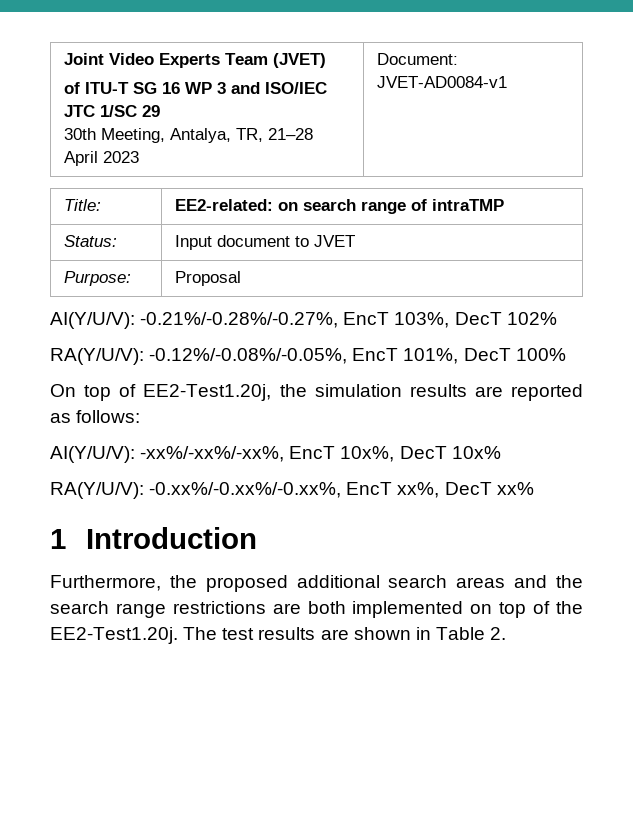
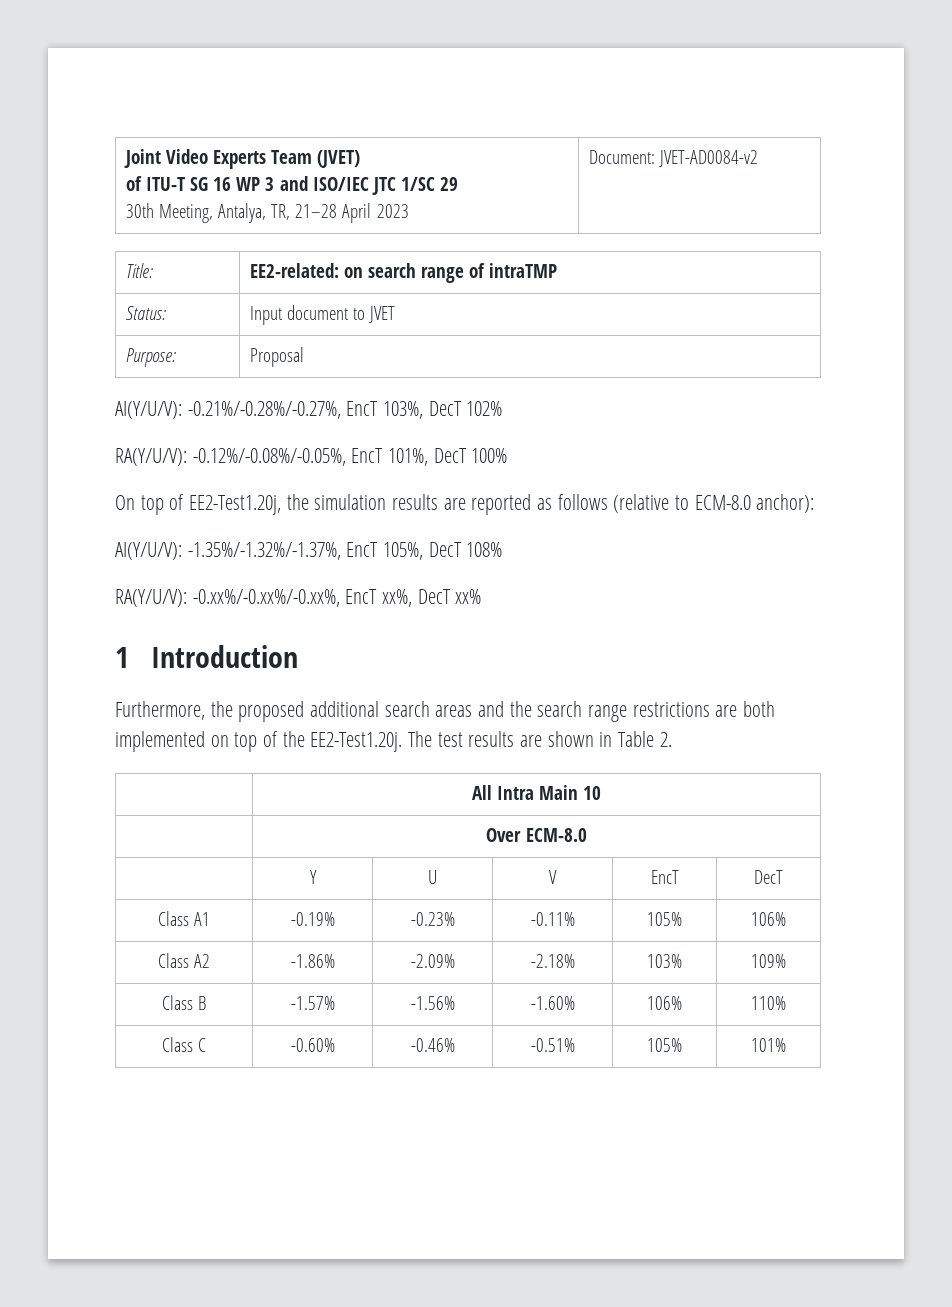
  Joint Video Experts Team (JVET)
  of ITU-T SG 16 WP 3 and ISO/IEC JTC 1/SC 29
- 30th Meeting, Antalya, TR, 21–28 April 2023 | Document: JVET-AD0084-v1
+ 30th Meeting, Antalya, TR, 21–28 April 2023 | Document: JVET-AD0084-v2
- On top of EE2-Test1.20j, the simulation results are reported as follows:
- AI(Y/U/V): -xx%/-xx%/-xx%, EncT 10x%, DecT 10x%
+ On top of EE2-Test1.20j, the simulation results are reported as follows (relative to ECM-8.0 anchor):
+ AI(Y/U/V): -1.35%/-1.32%/-1.37%, EncT 105%, DecT 108%
+ | All Intra Main 10
+ | Over ECM-8.0
+ | Y | U | V | EncT | DecT
+ Class A1 | -0.19% | -0.23% | -0.11% | 105% | 106%
+ Class A2 | -1.86% | -2.09% | -2.18% | 103% | 109%
+ Class B | -1.57% | -1.56% | -1.60% | 106% | 110%
+ Class C | -0.60% | -0.46% | -0.51% | 105% | 101%

